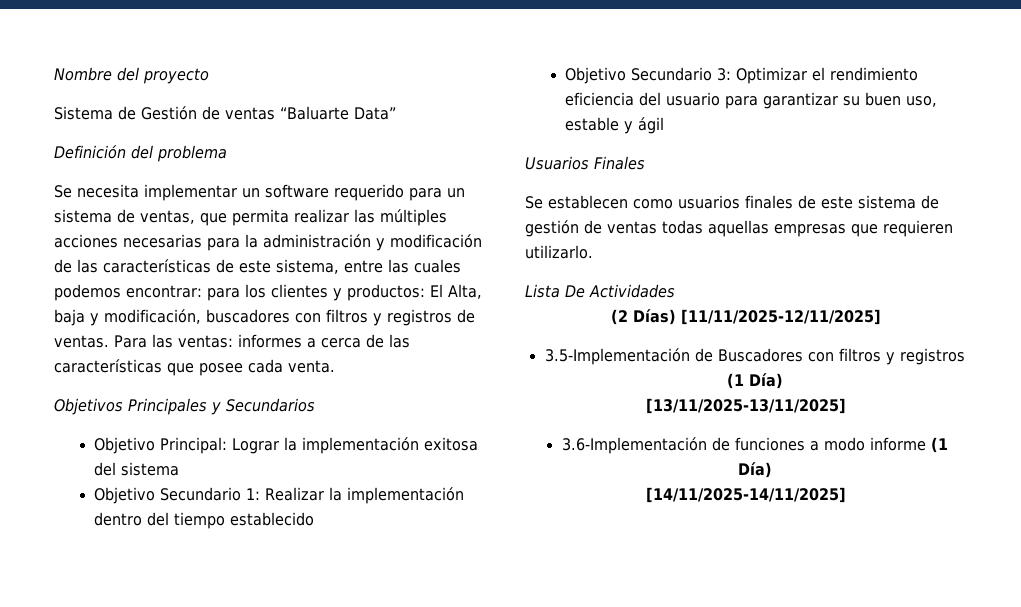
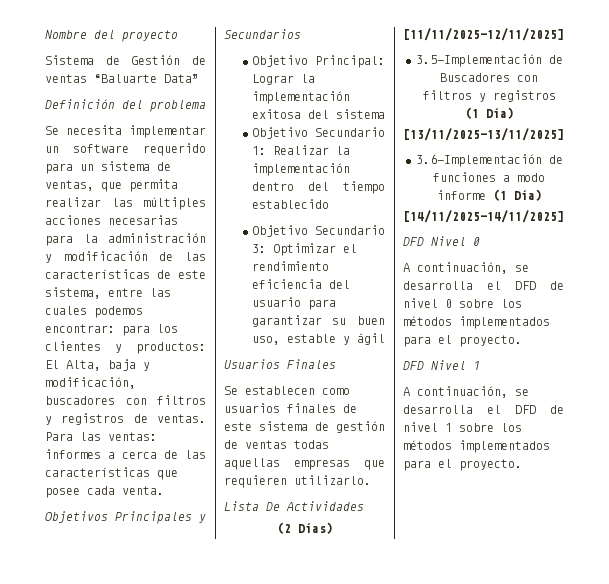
+ DFD Nivel 0
+ A continuación, se desarrolla el DFD de nivel 0 sobre los métodos implementados para el proyecto.
+ DFD Nivel 1
+ A continuación, se desarrolla el DFD de nivel 1 sobre los métodos implementados para el proyecto.

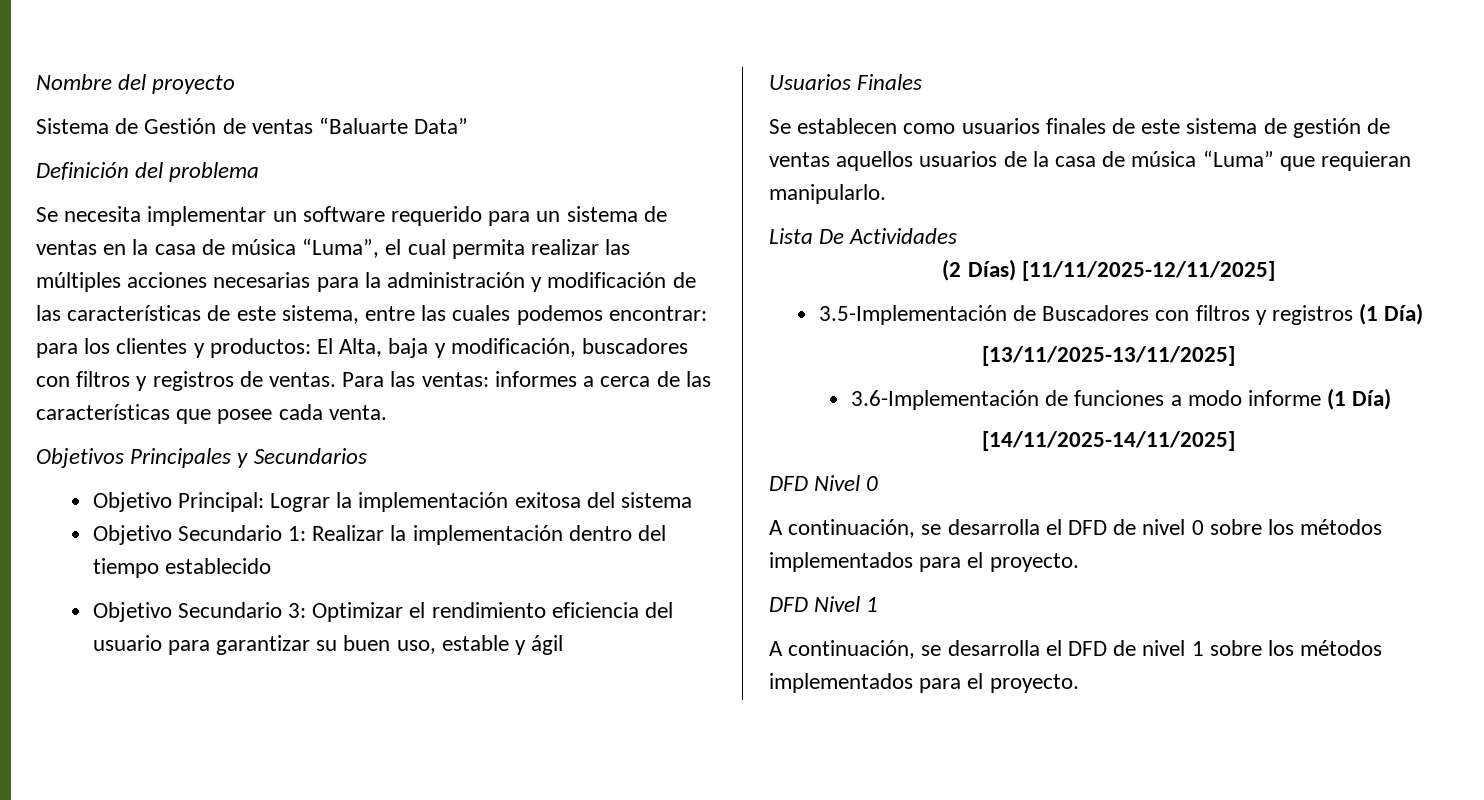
- Se necesita implementar un software requerido para un sistema de ventas, que permita realizar las múltiples acciones necesarias para la administración y modificación de las características de este sistema, entre las cuales podemos encontrar: para los clientes y productos: El Alta, baja y modificación, buscadores con filtros y registros de ventas.
+ Se necesita implementar un software requerido para un sistema de ventas en la casa de música “Luma”, el cual permita realizar las múltiples acciones necesarias para la administración y modificación de las características de este sistema, entre las cuales podemos encontrar: para los clientes y productos: El Alta, baja y modificación, buscadores con filtros y registros de ventas.
- Se establecen como usuarios finales de este sistema de gestión de ventas todas aquellas empresas que requieren utilizarlo.
+ Se establecen como usuarios finales de este sistema de gestión de ventas aquellos usuarios de la casa de música “Luma” que requieran manipularlo.

